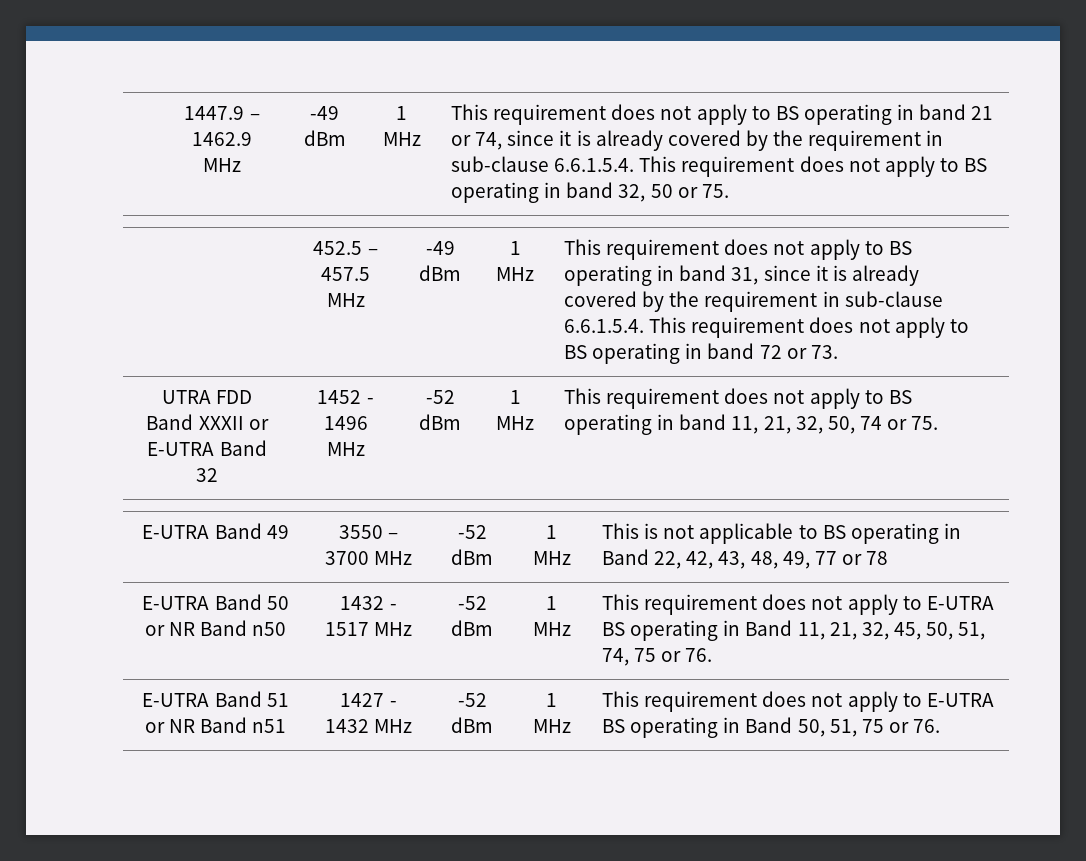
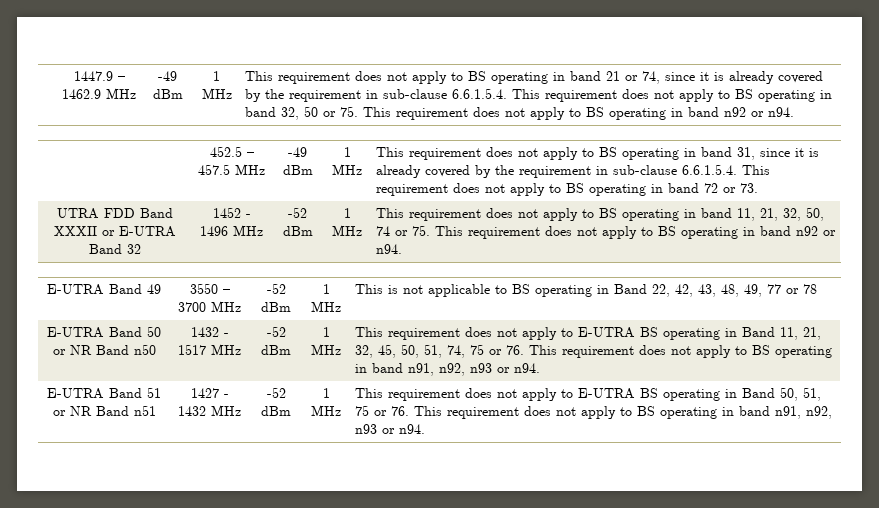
- This requirement does not apply to BS operating in band 21 or 74, since it is already covered by the requirement in sub-clause 6.6.1.5.4. This requirement does not apply to BS operating in band 32, 50 or 75.
+ This requirement does not apply to BS operating in band 21 or 74, since it is already covered by the requirement in sub-clause 6.6.1.5.4. This requirement does not apply to BS operating in band 32, 50 or 75. This requirement does not apply to BS operating in band n92 or n94.
- This requirement does not apply to BS operating in band 11, 21, 32, 50, 74 or 75.
+ This requirement does not apply to BS operating in band 11, 21, 32, 50, 74 or 75. This requirement does not apply to BS operating in band n92 or n94.
- This requirement does not apply to E-UTRA BS operating in Band 11, 21, 32, 45, 50, 51, 74, 75 or 76.
+ This requirement does not apply to E-UTRA BS operating in Band 11, 21, 32, 45, 50, 51, 74, 75 or 76. This requirement does not apply to BS operating in band n91, n92, n93 or n94.
- This requirement does not apply to E-UTRA BS operating in Band 50, 51, 75 or 76.
+ This requirement does not apply to E-UTRA BS operating in Band 50, 51, 75 or 76. This requirement does not apply to BS operating in band n91, n92, n93 or n94.

